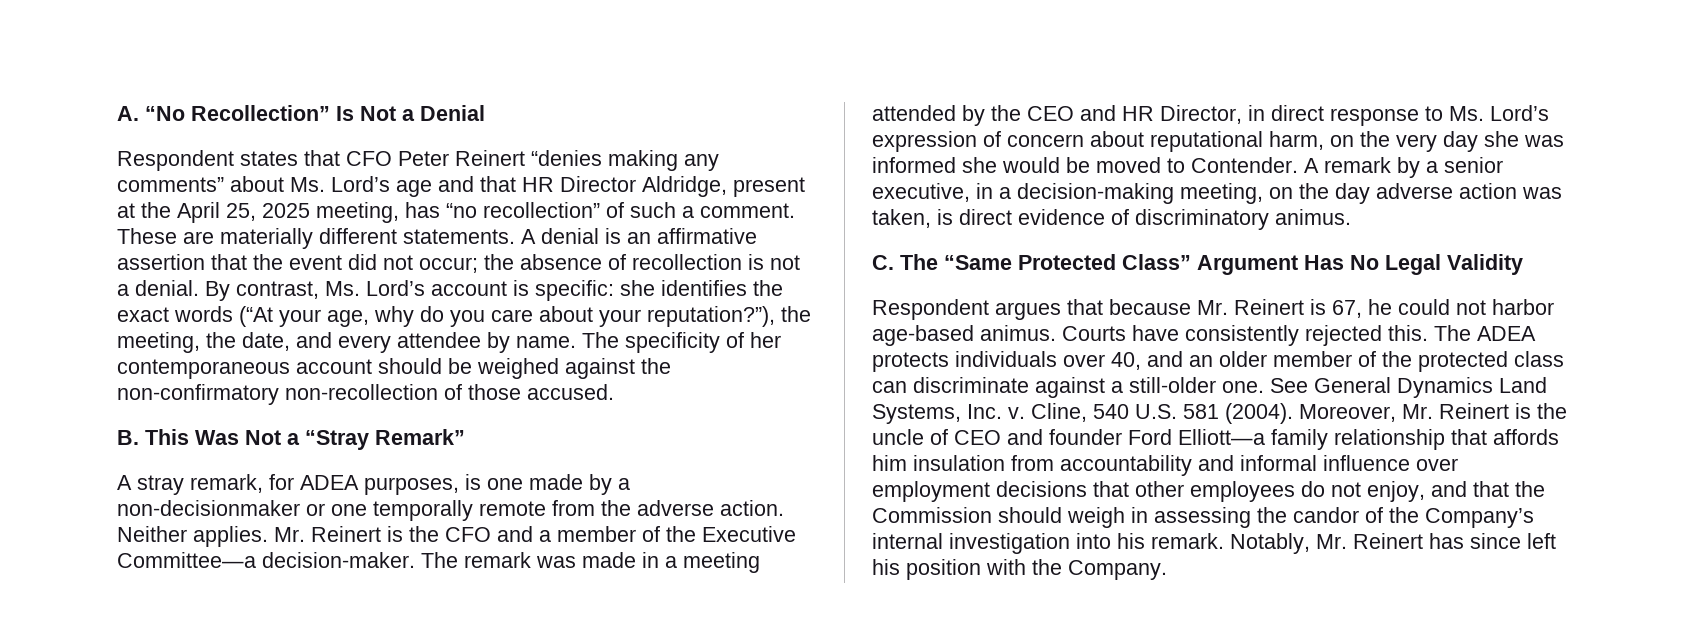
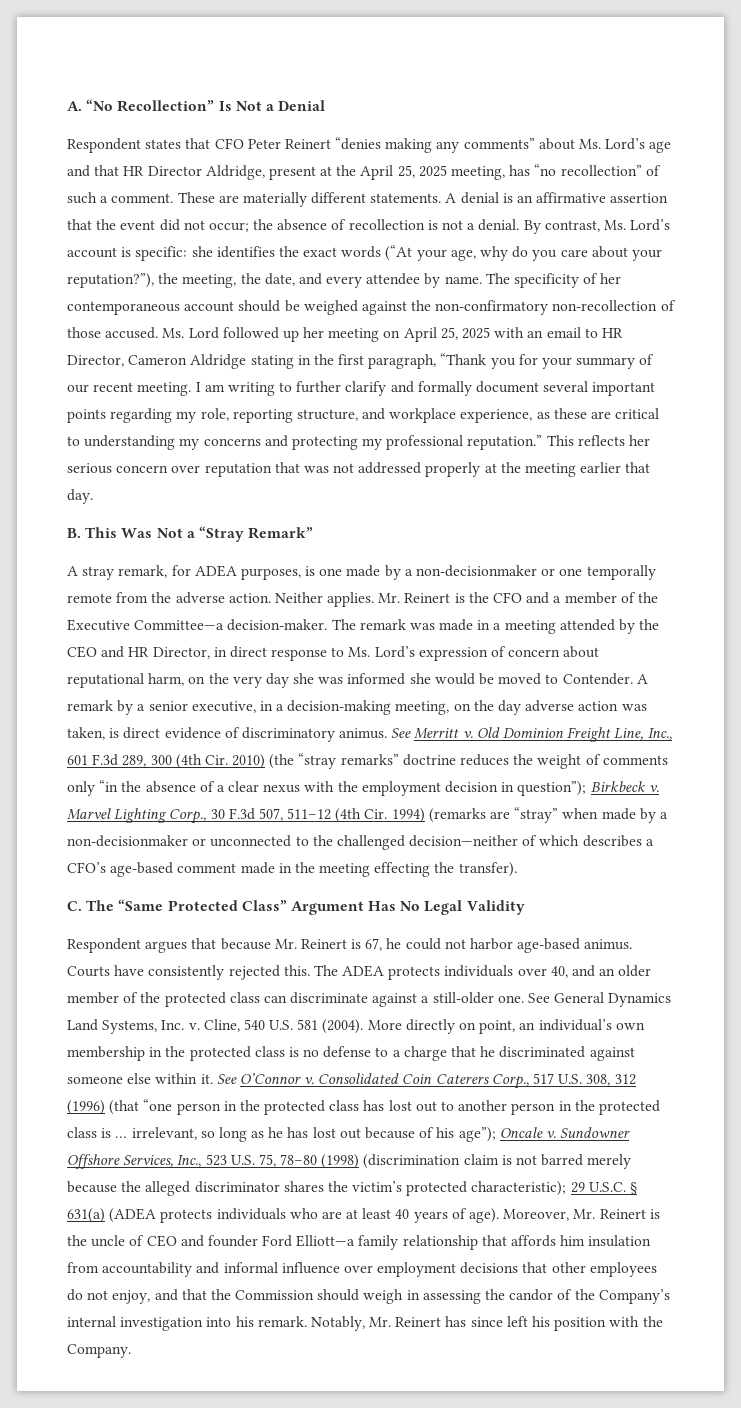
+ Ms. Lord followed up her meeting on April 25, 2025 with an email to HR Director, Cameron Aldridge stating in the first paragraph, “Thank you for your summary of our recent meeting. I am writing to further clarify and formally document several important points regarding my role, reporting structure, and workplace experience, as these are critical to understanding my concerns and protecting my professional reputation.” This reflects her serious concern over reputation that was not addressed properly at the meeting earlier that day.
+ See Merritt v. Old Dominion Freight Line, Inc., 601 F.3d 289, 300 (4th Cir. 2010) (the “stray remarks” doctrine reduces the weight of comments only “in the absence of a clear nexus with the employment decision in question”); Birkbeck v. Marvel Lighting Corp., 30 F.3d 507, 511–12 (4th Cir. 1994) (remarks are “stray” when made by a non-decisionmaker or unconnected to the challenged decision—neither of which describes a CFO’s age-based comment made in the meeting effecting the transfer).
+ More directly on point, an individual’s own membership in the protected class is no defense to a charge that he discriminated against someone else within it. See O’Connor v. Consolidated Coin Caterers Corp., 517 U.S. 308, 312 (1996) (that “one person in the protected class has lost out to another person in the protected class is … irrelevant, so long as he has lost out because of his age”); Oncale v. Sundowner Offshore Services, Inc., 523 U.S. 75, 78–80 (1998) (discrimination claim is not barred merely because the alleged discriminator shares the victim’s protected characteristic); 29 U.S.C. § 631(a) (ADEA protects individuals who are at least 40 years of age).

